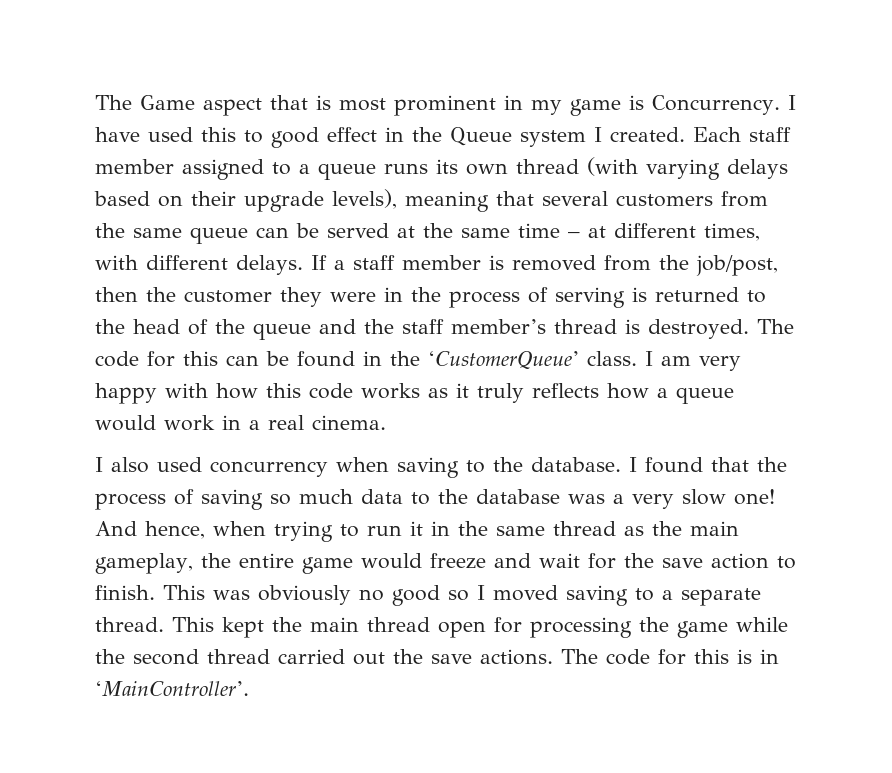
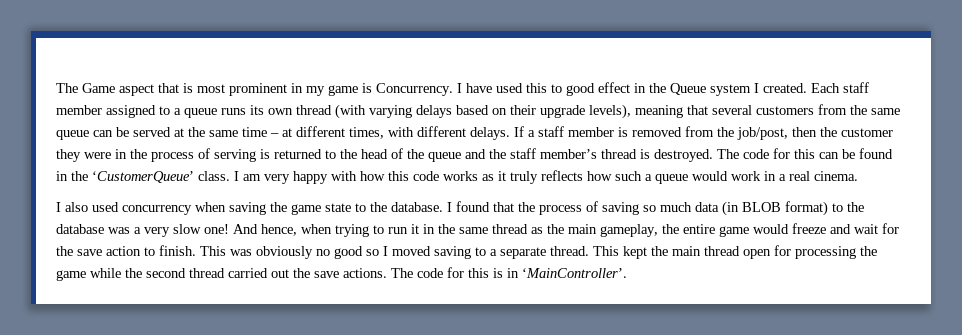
- I am very happy with how this code works as it truly reflects how a queue would work in a real cinema.
+ I am very happy with how this code works as it truly reflects how such a queue would work in a real cinema.
- I also used concurrency when saving to the database.
+ I also used concurrency when saving the game state to the database.
- I found that the process of saving so much data to the database was a very slow one!
+ I found that the process of saving so much data (in BLOB format) to the database was a very slow one!

